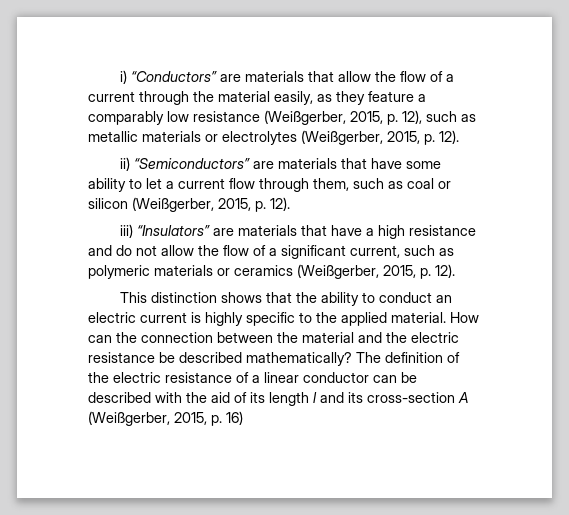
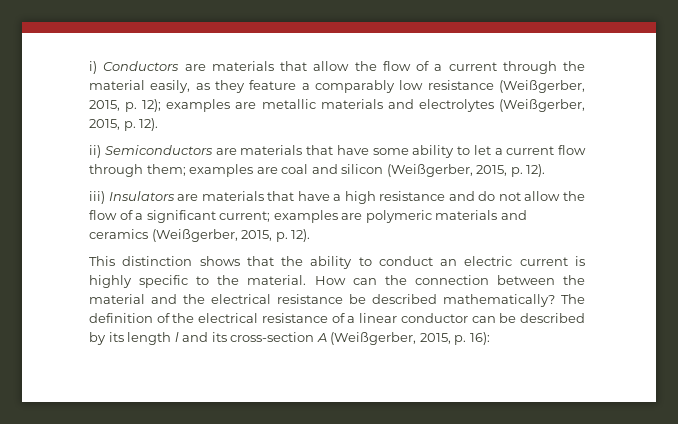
- i) “Conductors” are materials that allow the flow of a current through the material easily, as they feature a comparably low resistance (Weißgerber, 2015, p. 12), such as metallic materials or electrolytes (Weißgerber, 2015, p. 12).
+ i) Conductors are materials that allow the flow of a current through the material easily, as they feature a comparably low resistance (Weißgerber, 2015, p. 12); examples are metallic materials and electrolytes (Weißgerber, 2015, p. 12).
- ii) “Semiconductors” are materials that have some ability to let a current flow through them, such as coal or silicon (Weißgerber, 2015, p. 12).
+ ii) Semiconductors are materials that have some ability to let a current flow through them; examples are coal and silicon (Weißgerber, 2015, p. 12).
- iii) “Insulators” are materials that have a high resistance and do not allow the flow of a significant current, such as polymeric materials or ceramics (Weißgerber, 2015, p. 12).
+ iii) Insulators are materials that have a high resistance and do not allow the flow of a significant current; examples are polymeric materials and ceramics (Weißgerber, 2015, p. 12).
- This distinction shows that the ability to conduct an electric current is highly specific to the applied material.
+ This distinction shows that the ability to conduct an electric current is highly specific to the material.
- How can the connection between the material and the electric resistance be described mathematically?
+ How can the connection between the material and the electrical resistance be described mathematically?
- The definition of the electric resistance of a linear conductor can be described with the aid of its length l and its cross-section A (Weißgerber, 2015, p. 16)
+ The definition of the electrical resistance of a linear conductor can be described by its length l and its cross-section A (Weißgerber, 2015, p. 16):

